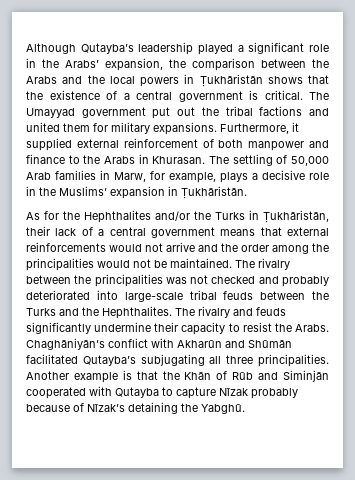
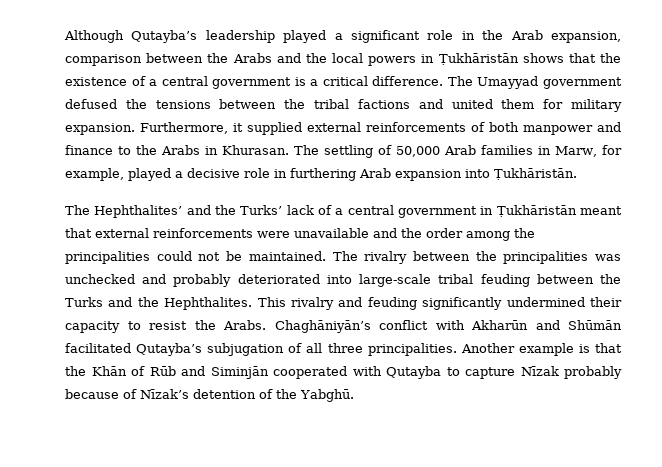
- Although Qutayba’s leadership played a significant role in the Arabs’ expansion, the comparison between the Arabs and the local powers in Ṭukhāristān shows that the existence of a central government is critical. The Umayyad government put out the tribal factions and united them for military expansions.
+ Although Qutayba’s leadership played a significant role in the Arab expansion, comparison between the Arabs and the local powers in Ṭukhāristān shows that the existence of a central government is a critical difference. The Umayyad government defused the tensions between the tribal factions and united them for military expansion.
- Furthermore, it supplied external reinforcement of both manpower and finance to the Arabs in Khurasan.
+ Furthermore, it supplied external reinforcements of both manpower and finance to the Arabs in Khurasan.
- The settling of 50,000 Arab families in Marw, for example, plays a decisive role in the Muslims’ expansion in Ṭukhāristān.
- As for the Hephthalites and/or the Turks in Ṭukhāristān, their lack of a central government means that external reinforcements would not arrive and the order among the principalities would not be maintained.
+ The settling of 50,000 Arab families in Marw, for example, played a decisive role in furthering Arab expansion into Ṭukhāristān.
+ The Hephthalites’ and the Turks’ lack of a central government in Ṭukhāristān meant that external reinforcements were unavailable and the order among the principalities could not be maintained.
- The rivalry between the principalities was not checked and probably deteriorated into large-scale tribal feuds between the Turks and the Hephthalites.
+ The rivalry between the principalities was unchecked and probably deteriorated into large-scale tribal feuding between the Turks and the Hephthalites.
- The rivalry and feuds significantly undermine their capacity to resist the Arabs.
+ This rivalry and feuding significantly undermined their capacity to resist the Arabs.
- Chaghāniyān’s conflict with Akharūn and Shūmān facilitated Qutayba’s subjugating all three principalities.
+ Chaghāniyān’s conflict with Akharūn and Shūmān facilitated Qutayba’s subjugation of all three principalities.
- Another example is that the Khān of Rūb and Siminjān cooperated with Qutayba to capture Nīzak probably because of Nīzak’s detaining the Yabghū.
+ Another example is that the Khān of Rūb and Siminjān cooperated with Qutayba to capture Nīzak probably because of Nīzak’s detention of the Yabghū.

